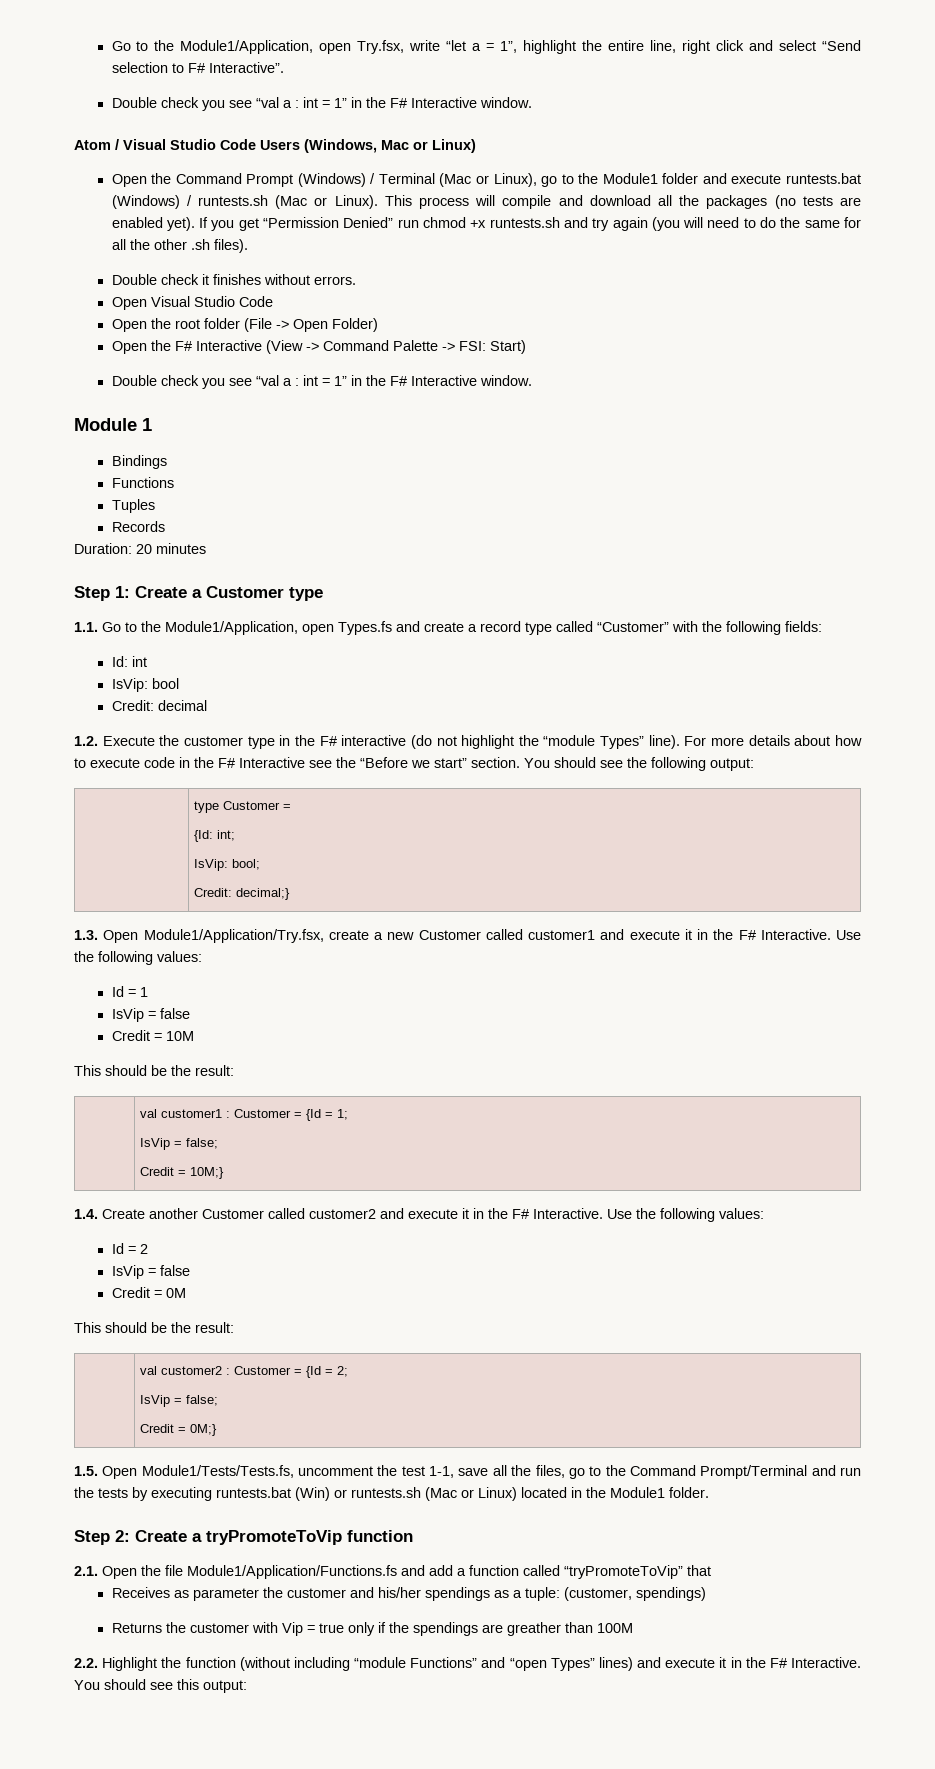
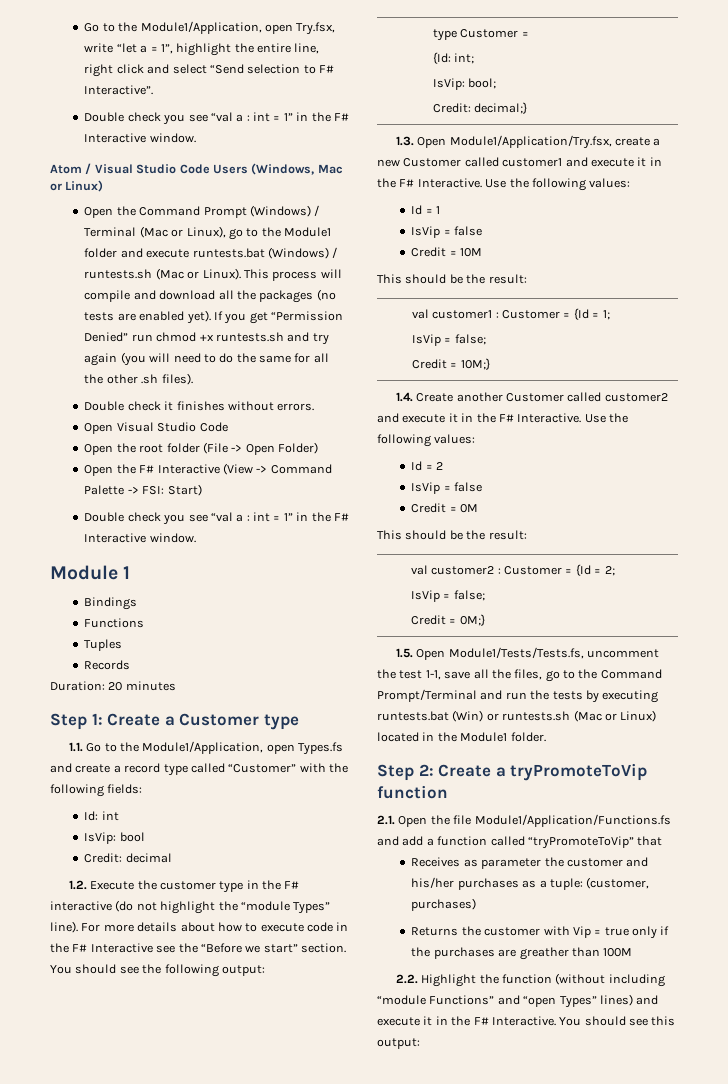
- Receives as parameter the customer and his/her spendings as a tuple: (customer, spendings)
+ Receives as parameter the customer and his/her purchases as a tuple: (customer, purchases)
- Returns the customer with Vip = true only if the spendings are greather than 100M
+ Returns the customer with Vip = true only if the purchases are greather than 100M

